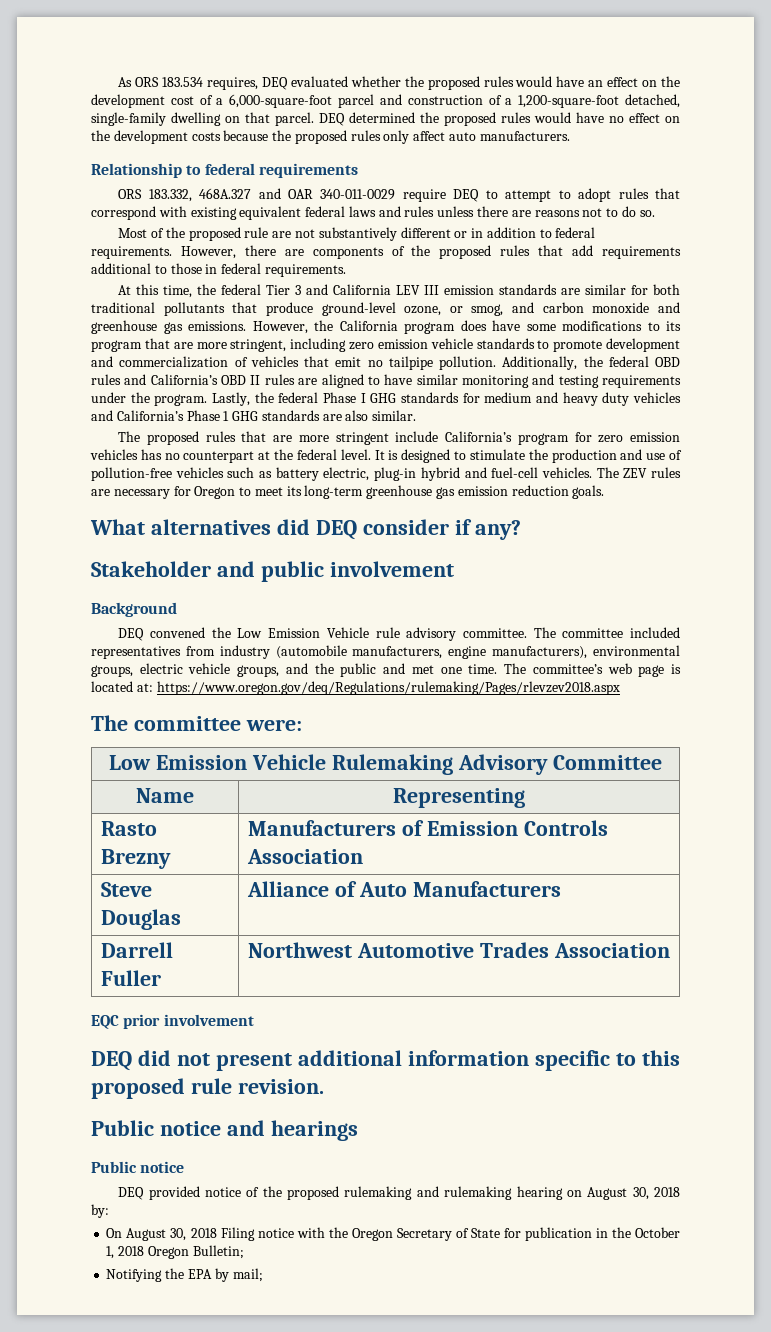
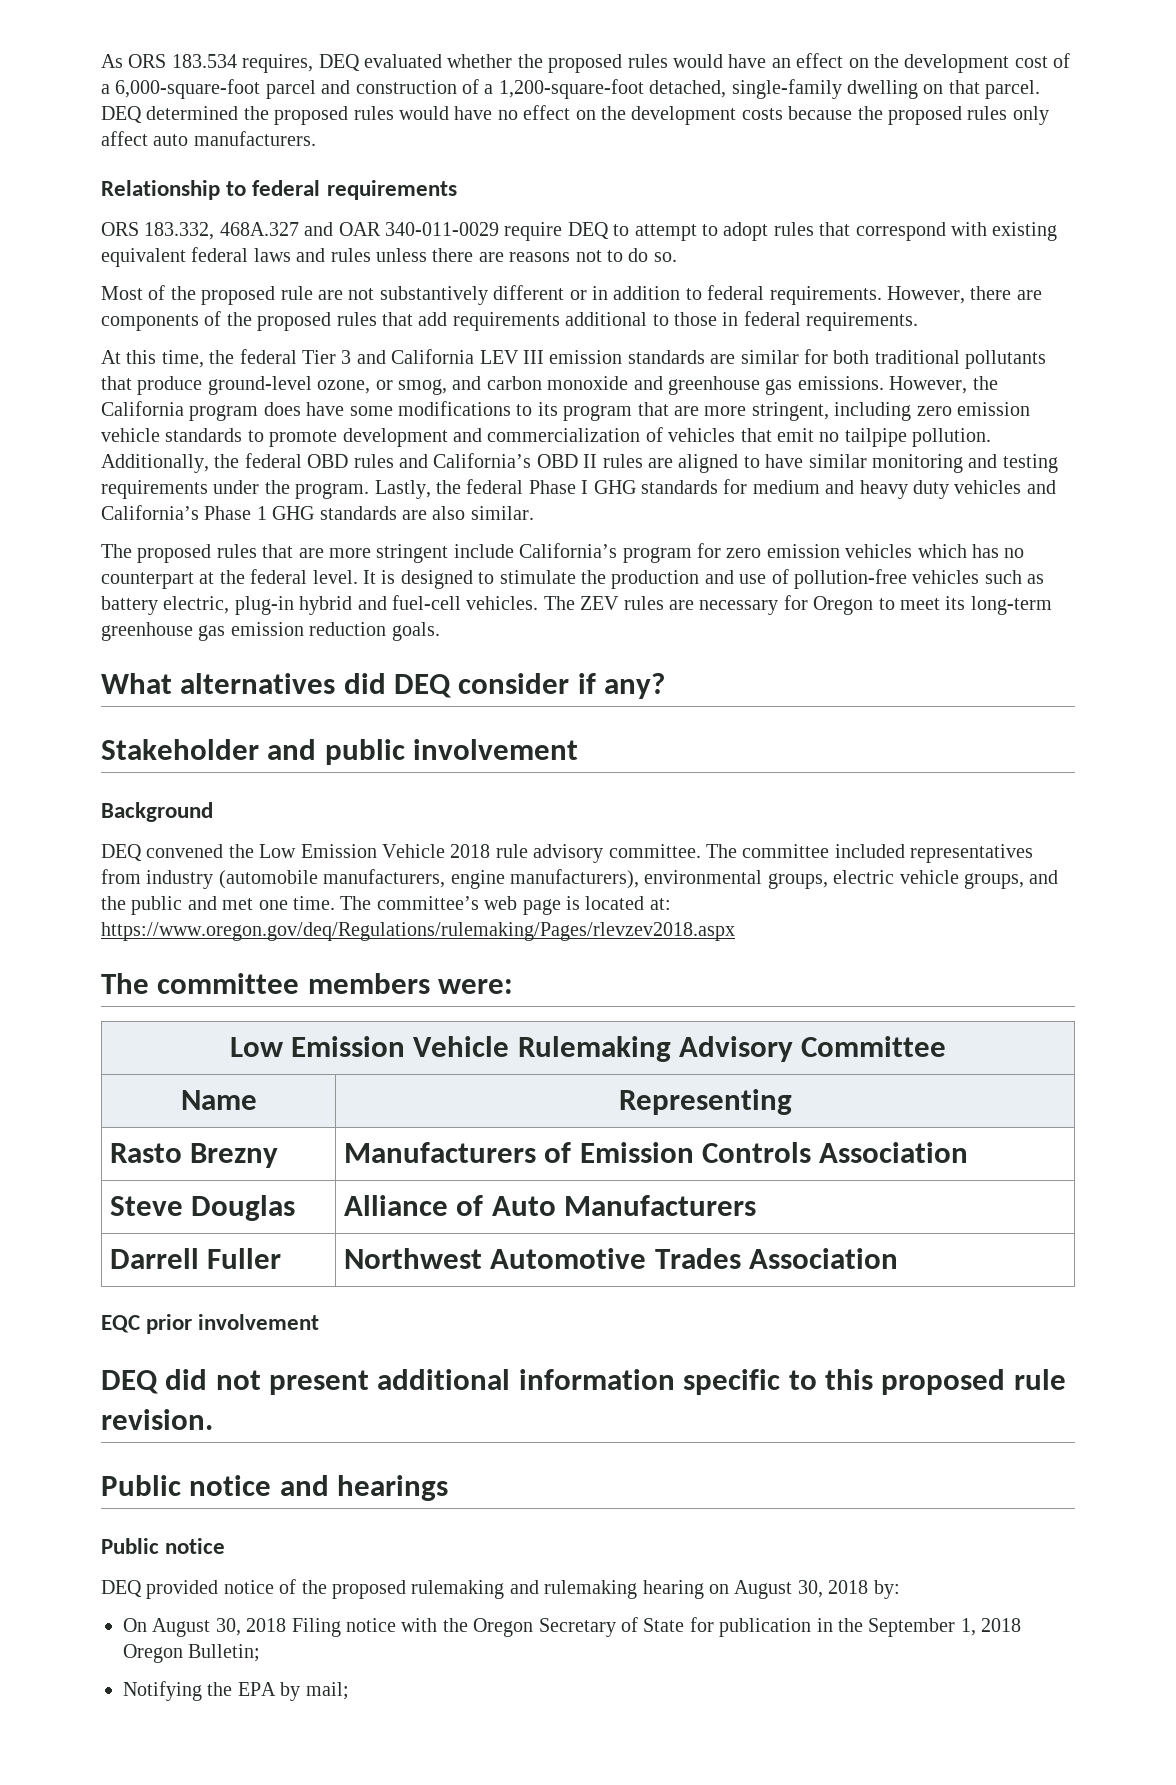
- The proposed rules that are more stringent include California’s program for zero emission vehicles has no counterpart at the federal level.
+ The proposed rules that are more stringent include California’s program for zero emission vehicles which has no counterpart at the federal level.
- DEQ convened the Low Emission Vehicle rule advisory committee.
+ DEQ convened the Low Emission Vehicle 2018 rule advisory committee.
- The committee were:
+ The committee members were:
- On August 30, 2018 Filing notice with the Oregon Secretary of State for publication in the October 1, 2018 Oregon Bulletin;
+ On August 30, 2018 Filing notice with the Oregon Secretary of State for publication in the September 1, 2018 Oregon Bulletin;

